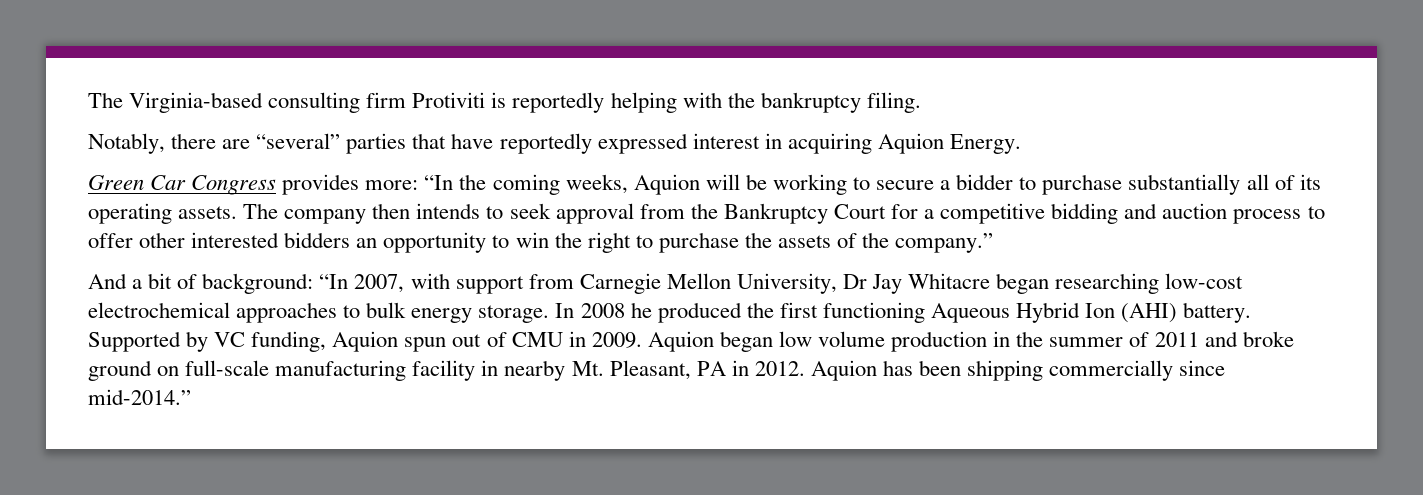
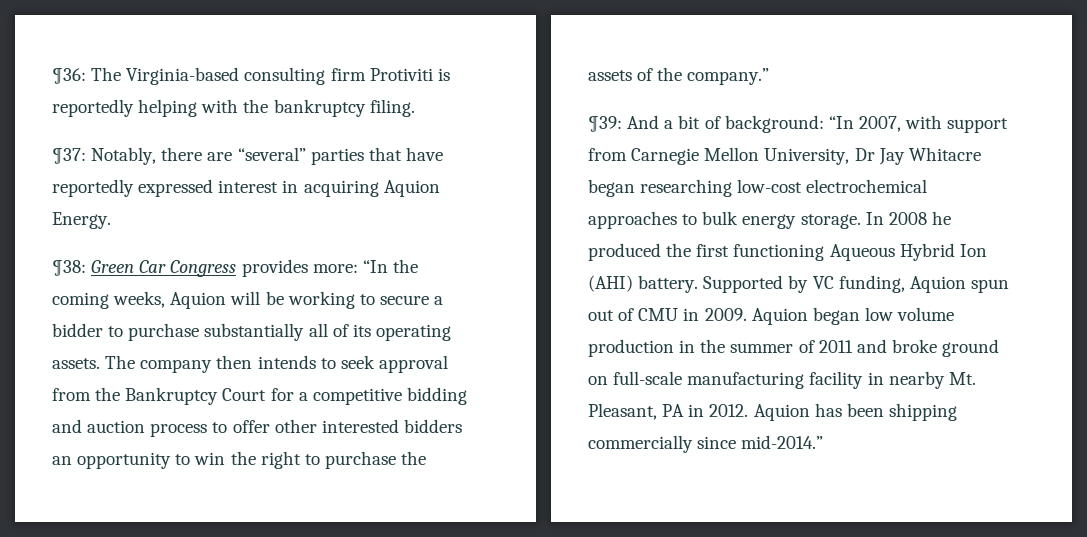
- The Virginia-based consulting firm Protiviti is reportedly helping with the bankruptcy filing.
+ ¶36: The Virginia-based consulting firm Protiviti is reportedly helping with the bankruptcy filing.
- Notably, there are “several” parties that have reportedly expressed interest in acquiring Aquion Energy.
+ ¶37: Notably, there are “several” parties that have reportedly expressed interest in acquiring Aquion Energy.
- Green Car Congress provides more: “In the coming weeks, Aquion will be working to secure a bidder to purchase substantially all of its operating assets.
+ ¶38: Green Car Congress provides more: “In the coming weeks, Aquion will be working to secure a bidder to purchase substantially all of its operating assets.
- And a bit of background: “In 2007, with support from Carnegie Mellon University, Dr Jay Whitacre began researching low-cost electrochemical approaches to bulk energy storage.
+ ¶39: And a bit of background: “In 2007, with support from Carnegie Mellon University, Dr Jay Whitacre began researching low-cost electrochemical approaches to bulk energy storage.

